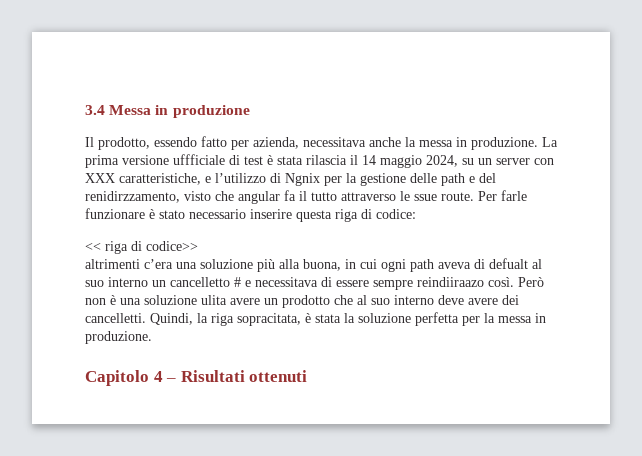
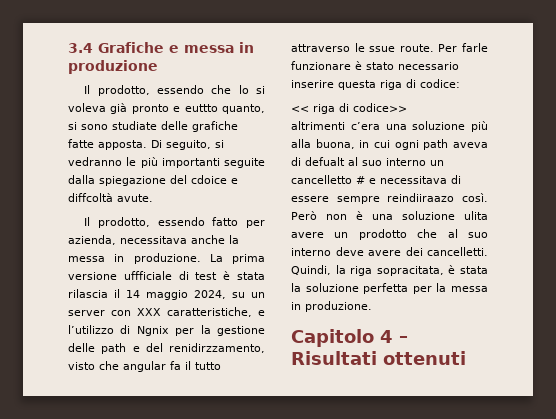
- 3.4 Messa in produzione
+ 3.4 Grafiche e messa in produzione
+ Il prodotto, essendo che lo si voleva già pronto e euttto quanto, si sono studiate delle grafiche fatte apposta. Di seguito, si vedranno le più importanti seguite dalla spiegazione del cdoice e diffcoltà avute.

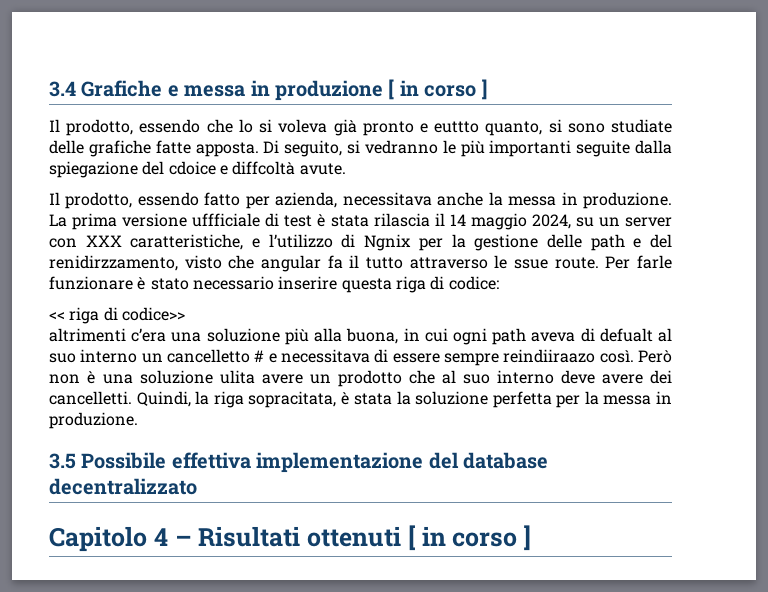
- 3.4 Grafiche e messa in produzione
+ 3.4 Grafiche e messa in produzione [ in corso ]
+ 3.5 Possibile effettiva implementazione del database decentralizzato
- Capitolo 4 – Risultati ottenuti
+ Capitolo 4 – Risultati ottenuti [ in corso ]

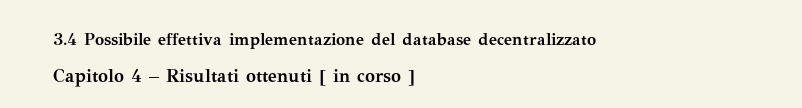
- 3.4 Grafiche e messa in produzione [ in corso ]
- Il prodotto, essendo che lo si voleva già pronto e euttto quanto, si sono studiate delle grafiche fatte apposta. Di seguito, si vedranno le più importanti seguite dalla spiegazione del cdoice e diffcoltà avute.
- Il prodotto, essendo fatto per azienda, necessitava anche la messa in produzione. La prima versione uffficiale di test è stata rilascia il 14 maggio 2024, su un server con XXX caratteristiche, e l’utilizzo di Ngnix per la gestione delle path e del renidirzzamento, visto che angular fa il tutto attraverso le ssue route. Per farle funzionare è stato necessario inserire questa riga di codice:
- << riga di codice>>
- altrimenti c’era una soluzione più alla buona, in cui ogni path aveva di defualt al suo interno un cancelletto # e necessitava di essere sempre reindiiraazo così. Però non è una soluzione ulita avere un prodotto che al suo interno deve avere dei cancelletti. Quindi, la riga sopracitata, è stata la soluzione perfetta per la messa in produzione.
- 3.5 Possibile effettiva implementazione del database decentralizzato
+ 3.4 Possibile effettiva implementazione del database decentralizzato

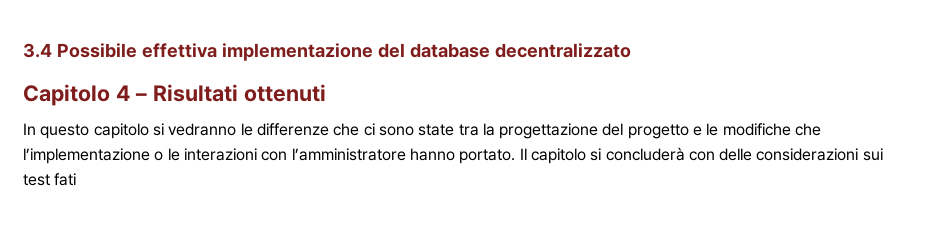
- Capitolo 4 – Risultati ottenuti [ in corso ]
+ Capitolo 4 – Risultati ottenuti
+ In questo capitolo si vedranno le differenze che ci sono state tra la progettazione del progetto e le modifiche che l’implementazione o le interazioni con l’amministratore hanno portato. Il capitolo si concluderà con delle considerazioni sui test fati

